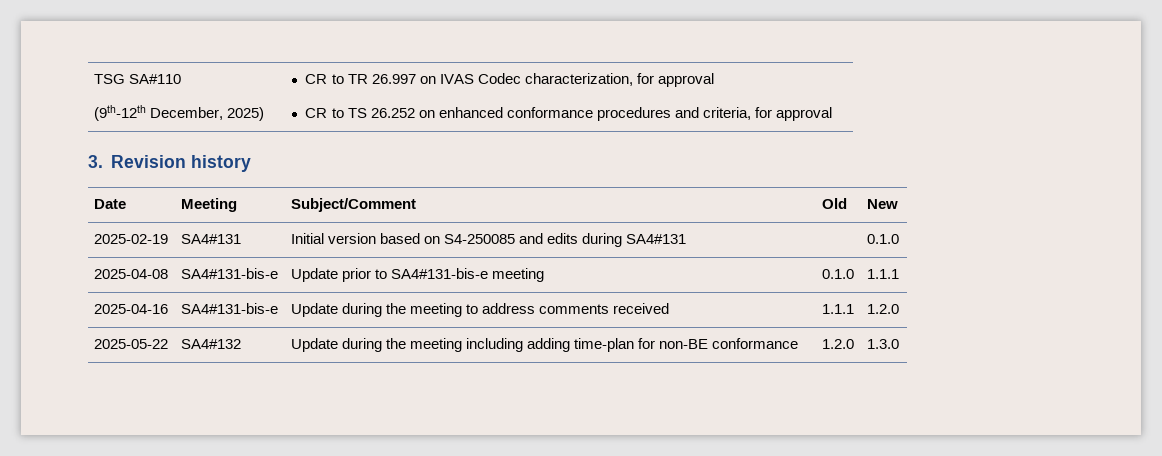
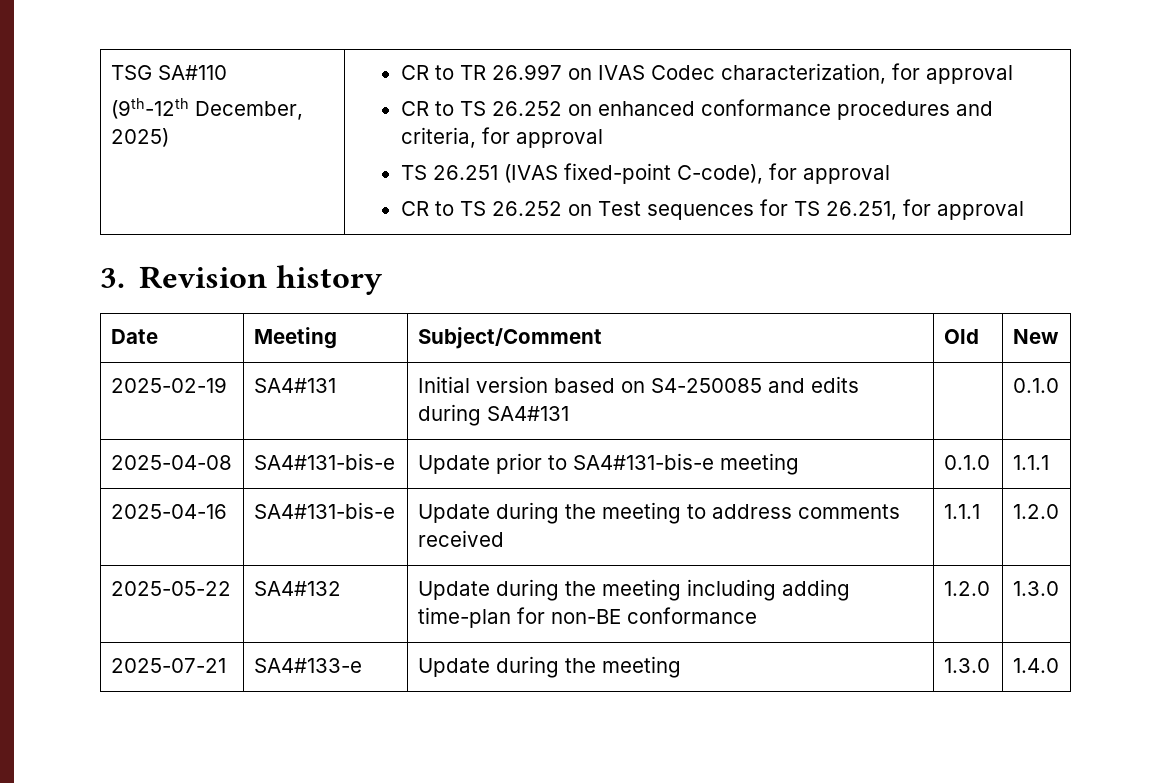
+ TS 26.251 (IVAS fixed-point C-code), for approval
+ CR to TS 26.252 on Test sequences for TS 26.251, for approval
+ 2025-07-21 | SA4#133-e | Update during the meeting | 1.3.0 | 1.4.0

